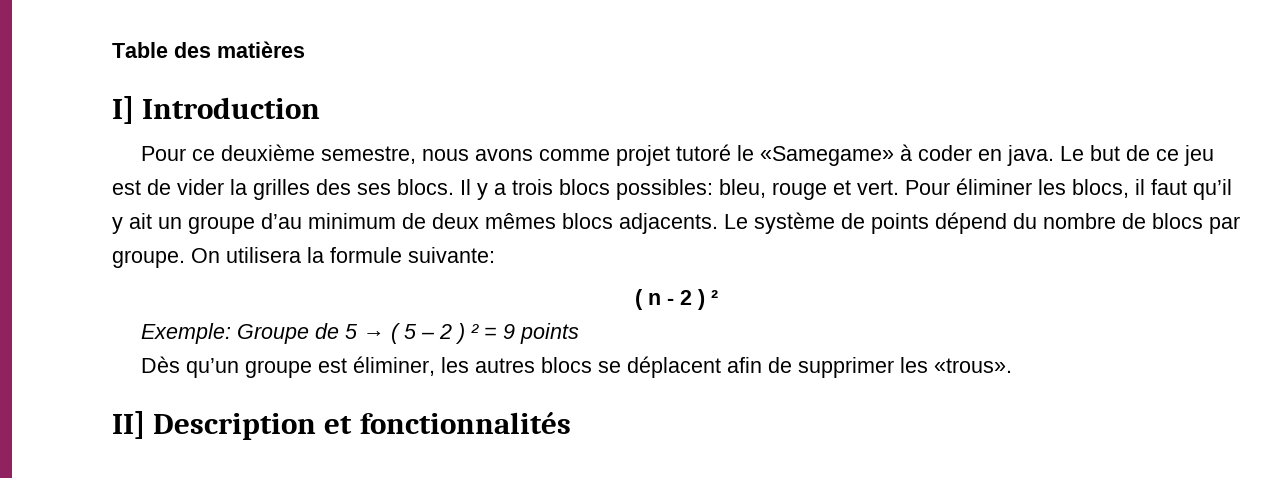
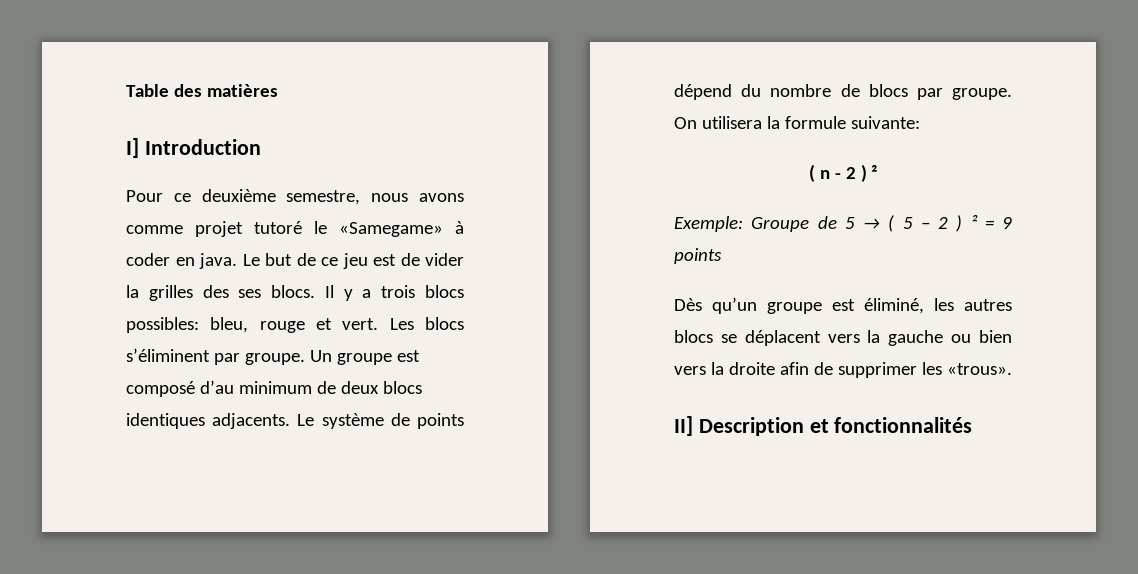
- Pour éliminer les blocs, il faut qu’il y ait un groupe d’au minimum de deux mêmes blocs adjacents.
+ Les blocs s’éliminent par groupe. Un groupe est composé d’au minimum de deux blocs identiques adjacents.
- Dès qu’un groupe est éliminer, les autres blocs se déplacent afin de supprimer les «trous».
+ Dès qu’un groupe est éliminé, les autres blocs se déplacent vers la gauche ou bien vers la droite afin de supprimer les «trous».

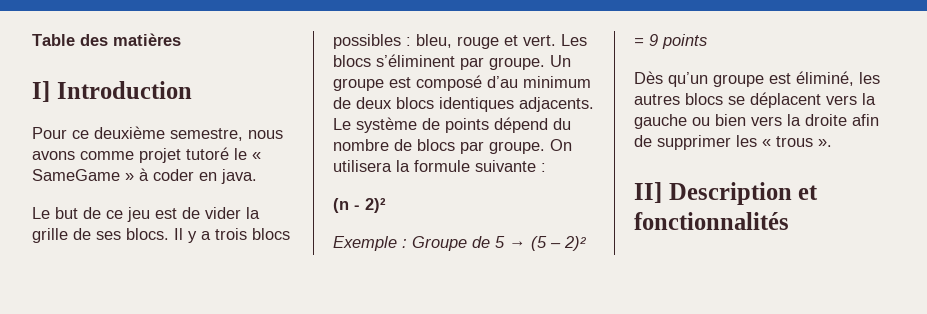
- Pour ce deuxième semestre, nous avons comme projet tutoré le «Samegame» à coder en java. Le but de ce jeu est de vider la grilles des ses blocs.
+ Pour ce deuxième semestre, nous avons comme projet tutoré le « SameGame » à coder en java.
+ Le but de ce jeu est de vider la grille de ses blocs.
- Il y a trois blocs possibles: bleu, rouge et vert.
+ Il y a trois blocs possibles : bleu, rouge et vert.
- On utilisera la formule suivante:
- ( n - 2 ) ²
- Exemple: Groupe de 5 → ( 5 – 2 ) ² = 9 points
+ On utilisera la formule suivante :
+ (n - 2)²
+ Exemple : Groupe de 5 → (5 – 2)² = 9 points
- Dès qu’un groupe est éliminé, les autres blocs se déplacent vers la gauche ou bien vers la droite afin de supprimer les «trous».
+ Dès qu’un groupe est éliminé, les autres blocs se déplacent vers la gauche ou bien vers la droite afin de supprimer les « trous ».

